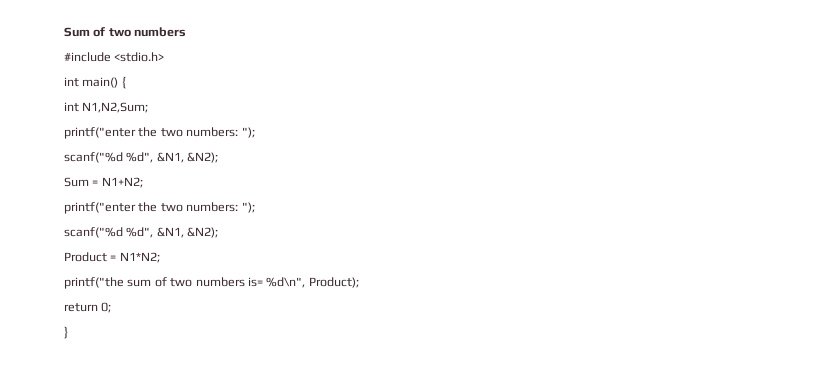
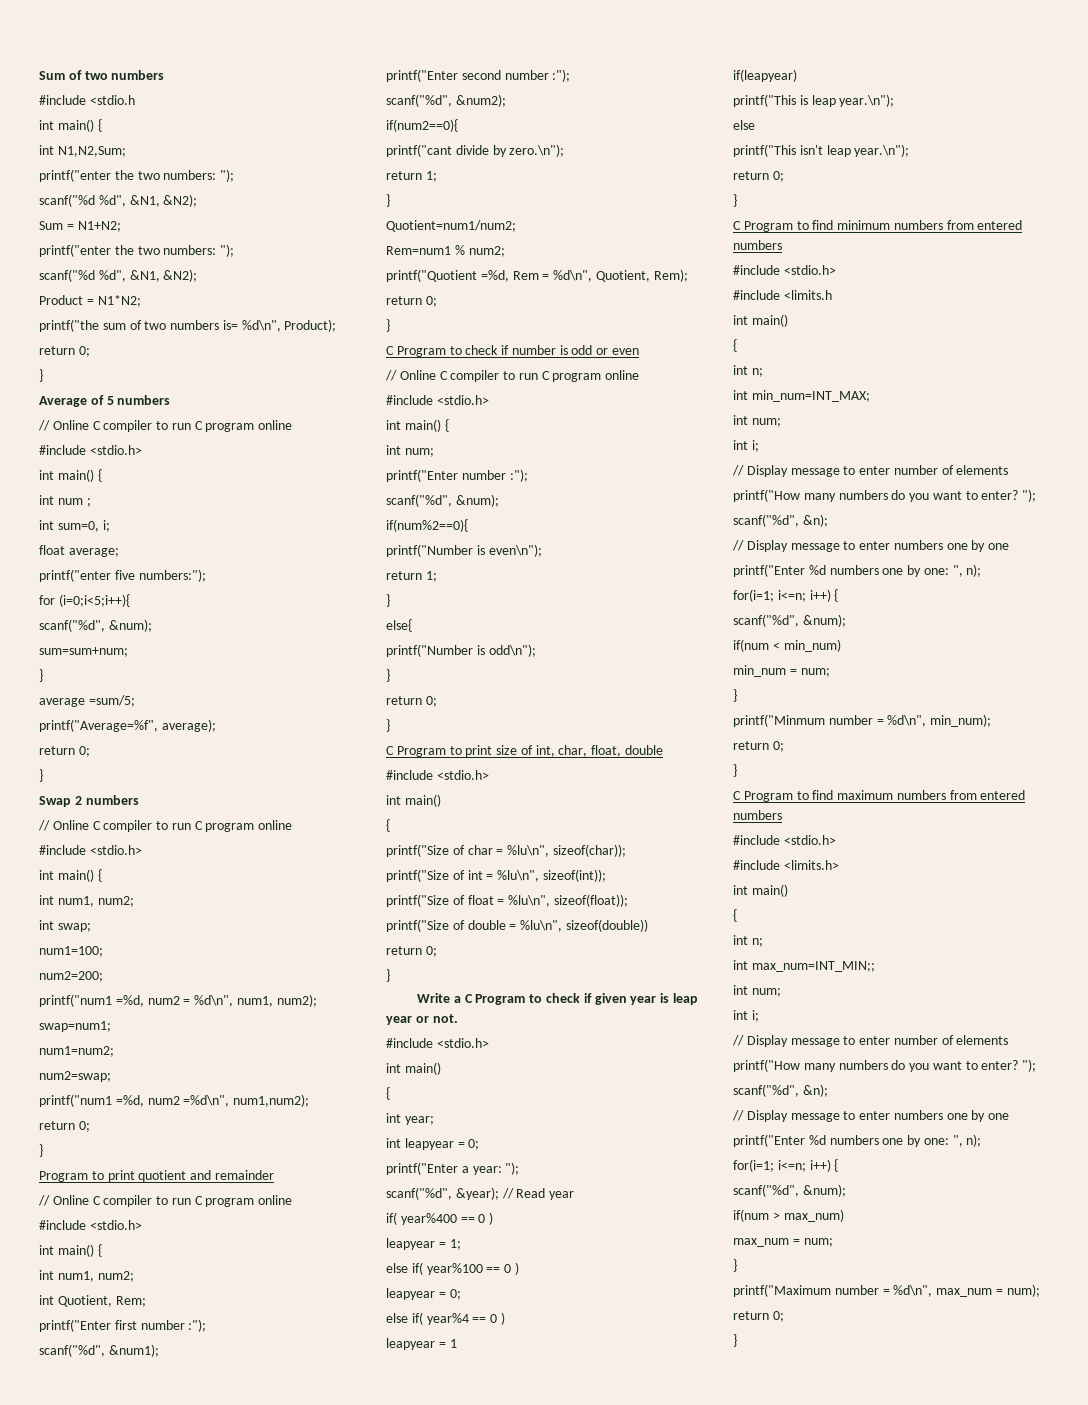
- #include <stdio.h>
+ #include <stdio.h
+ Average of 5 numbers
+ // Online C compiler to run C program online
+ #include <stdio.h>
+ int main() {
+ int num ;
+ int sum=0, i;
+ float average;
+ printf("enter five numbers:");
+ for (i=0;i<5;i++){
+ scanf("%d", &num);
+ sum=sum+num;
+ }
+ average =sum/5;
+ printf("Average=%f", average);
+ return 0;
+ }
+ Swap 2 numbers
+ // Online C compiler to run C program online
+ #include <stdio.h>
+ int main() {
+ int num1, num2;
+ int swap;
+ num1=100;
+ num2=200;
+ printf("num1 =%d, num2 = %d\n", num1, num2);
+ swap=num1;
+ num1=num2;
+ num2=swap;
+ printf("num1 =%d, num2 =%d\n", num1,num2);
+ return 0;
+ }
+ Program to print quotient and remainder
+ // Online C compiler to run C program online
+ #include <stdio.h>
+ int main() {
+ int num1, num2;
+ int Quotient, Rem;
+ printf("Enter first number :");
+ scanf("%d", &num1);
+ printf("Enter second number :");
+ scanf("%d", &num2);
+ if(num2==0){
+ printf("cant divide by zero.\n");
+ return 1;
+ }
+ Quotient=num1/num2;
+ Rem=num1 % num2;
+ printf("Quotient =%d, Rem = %d\n", Quotient, Rem);
+ return 0;
+ }
+ C Program to check if number is odd or even
+ // Online C compiler to run C program online
+ #include <stdio.h>
+ int main() {
+ int num;
+ printf("Enter number :");
+ scanf("%d", &num);
+ if(num%2==0){
+ printf("Number is even\n");
+ return 1;
+ }
+ else{
+ printf("Number is odd\n");
+ }
+ return 0;
+ }
+ C Program to print size of int, char, float, double
+ #include <stdio.h>
+ int main()
+ {
+ printf("Size of char = %lu\n", sizeof(char));
+ printf("Size of int = %lu\n", sizeof(int));
+ printf("Size of float = %lu\n", sizeof(float));
+ printf("Size of double = %lu\n", sizeof(double))
+ return 0;
+ }
+ Write a C Program to check if given year is leap year or not.
+ #include <stdio.h>
+ int main()
+ {
+ int year;
+ int leapyear = 0;
+ printf("Enter a year: ");
+ scanf("%d", &year); // Read year
+ if( year%400 == 0 )
+ leapyear = 1;
+ else if( year%100 == 0 )
+ leapyear = 0;
+ else if( year%4 == 0 )
+ leapyear = 1
+ if(leapyear)
+ printf("This is leap year.\n");
+ else
+ printf("This isn't leap year.\n");
+ return 0;
+ }
+ C Program to find minimum numbers from entered numbers
+ #include <stdio.h>
+ #include <limits.h
+ int main()
+ {
+ int n;
+ int min_num=INT_MAX;
+ int num;
+ int i;
+ // Display message to enter number of elements
+ printf("How many numbers do you want to enter? ");
+ scanf("%d", &n);
+ // Display message to enter numbers one by one
+ printf("Enter %d numbers one by one: ", n);
+ for(i=1; i<=n; i++) {
+ scanf("%d", &num);
+ if(num < min_num)
+ min_num = num;
+ }
+ printf("Minmum number = %d\n", min_num);
+ return 0;
+ }
+ C Program to find maximum numbers from entered numbers
+ #include <stdio.h>
+ #include <limits.h>
+ int main()
+ {
+ int n;
+ int max_num=INT_MIN;;
+ int num;
+ int i;
+ // Display message to enter number of elements
+ printf("How many numbers do you want to enter? ");
+ scanf("%d", &n);
+ // Display message to enter numbers one by one
+ printf("Enter %d numbers one by one: ", n);
+ for(i=1; i<=n; i++) {
+ scanf("%d", &num);
+ if(num > max_num)
+ max_num = num;
+ }
+ printf("Maximum number = %d\n", max_num = num);
+ return 0;
+ }

